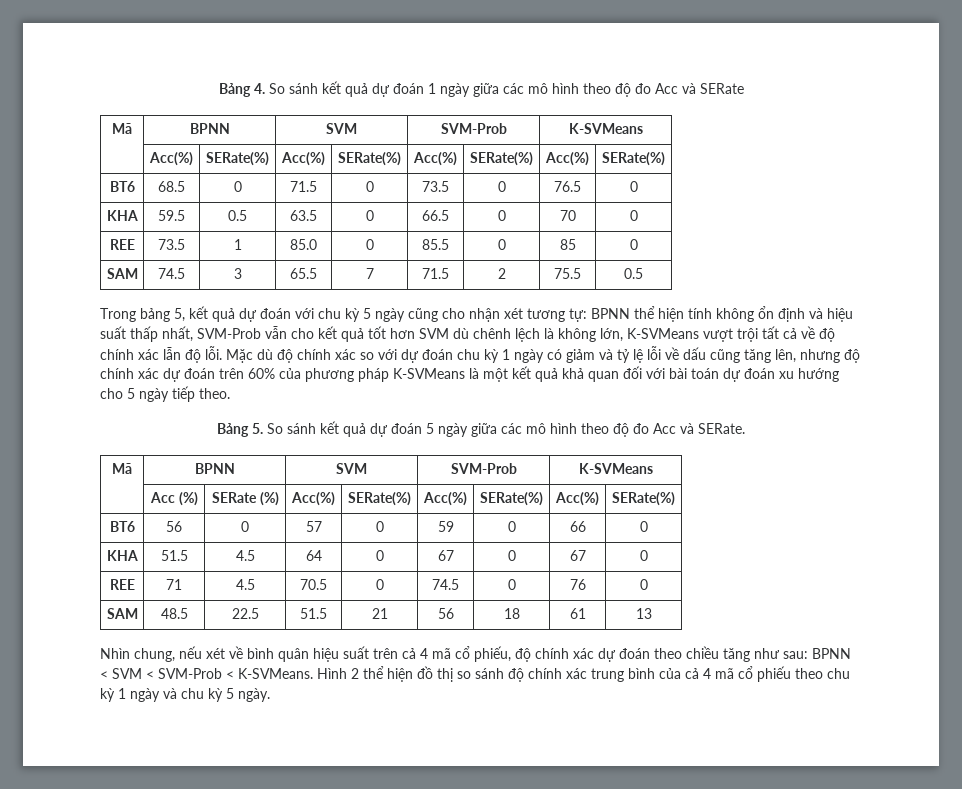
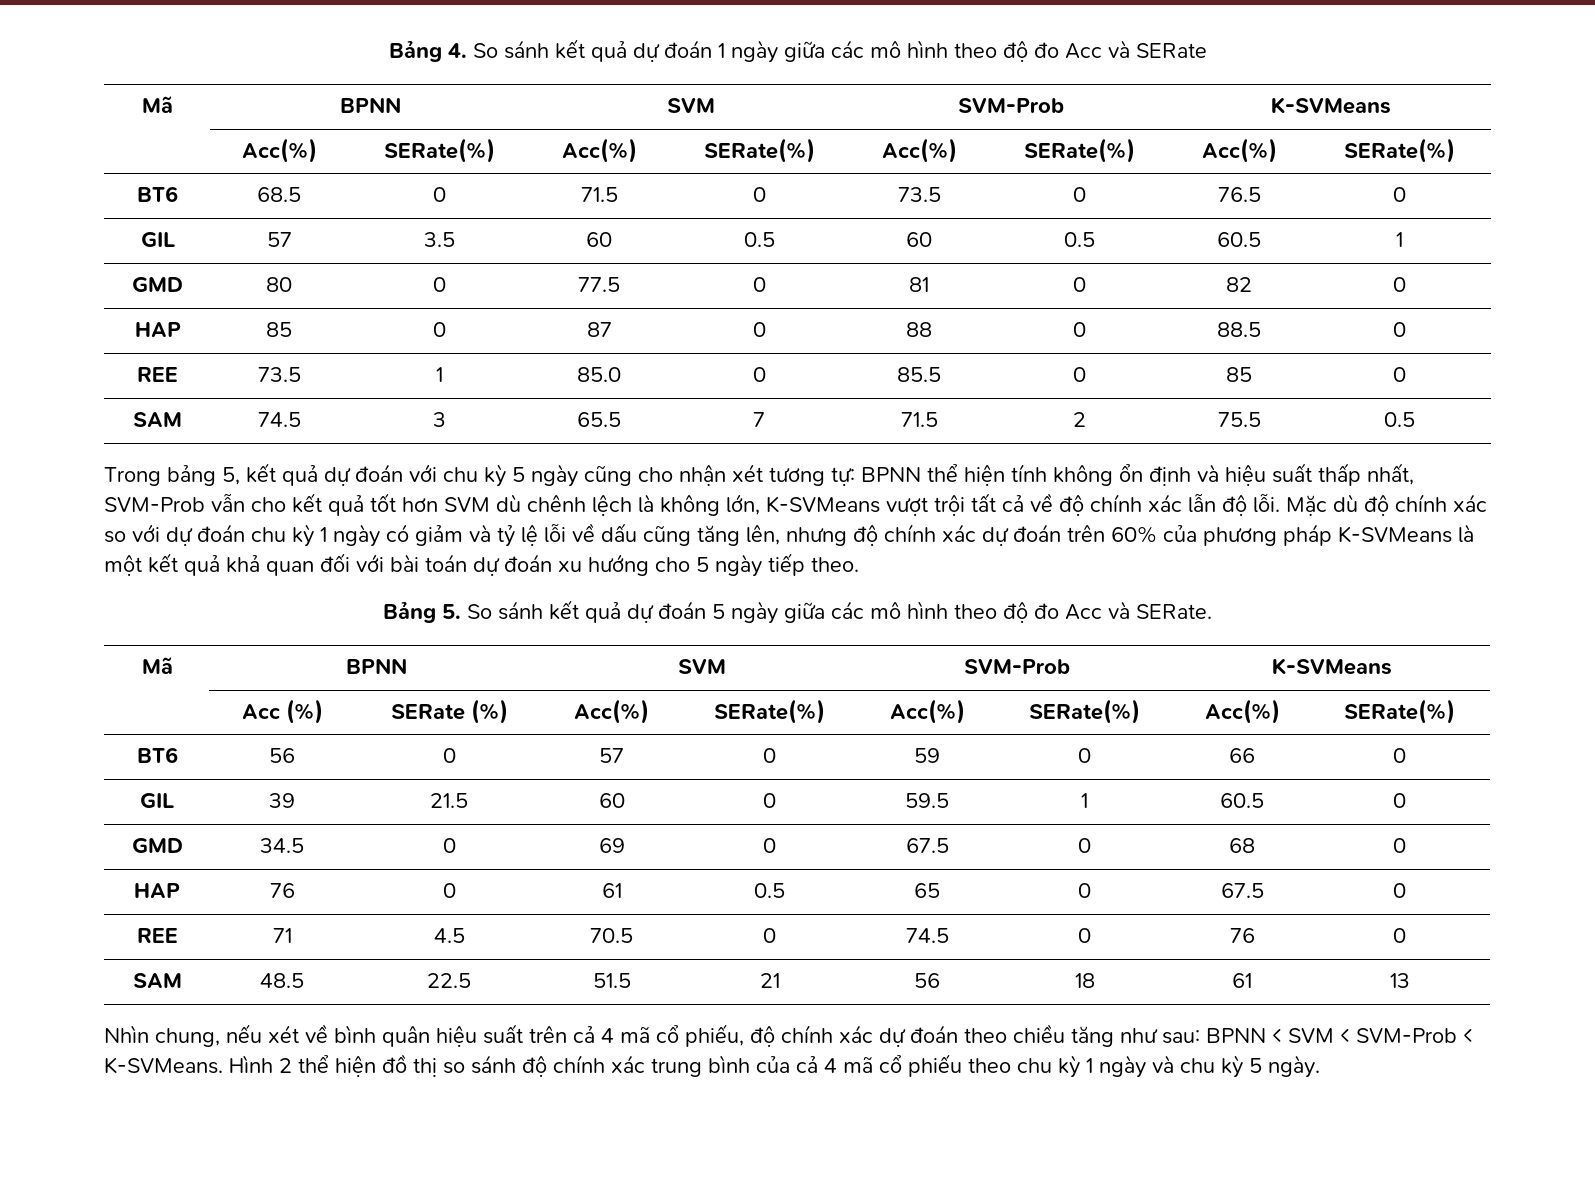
- KHA | 59.5 | 0.5 | 63.5 | 0 | 66.5 | 0 | 70 | 0
+ GIL | 57 | 3.5 | 60 | 0.5 | 60 | 0.5 | 60.5 | 1
+ GMD | 80 | 0 | 77.5 | 0 | 81 | 0 | 82 | 0
+ HAP | 85 | 0 | 87 | 0 | 88 | 0 | 88.5 | 0
- KHA | 51.5 | 4.5 | 64 | 0 | 67 | 0 | 67 | 0
+ GIL | 39 | 21.5 | 60 | 0 | 59.5 | 1 | 60.5 | 0
+ GMD | 34.5 | 0 | 69 | 0 | 67.5 | 0 | 68 | 0
+ HAP | 76 | 0 | 61 | 0.5 | 65 | 0 | 67.5 | 0

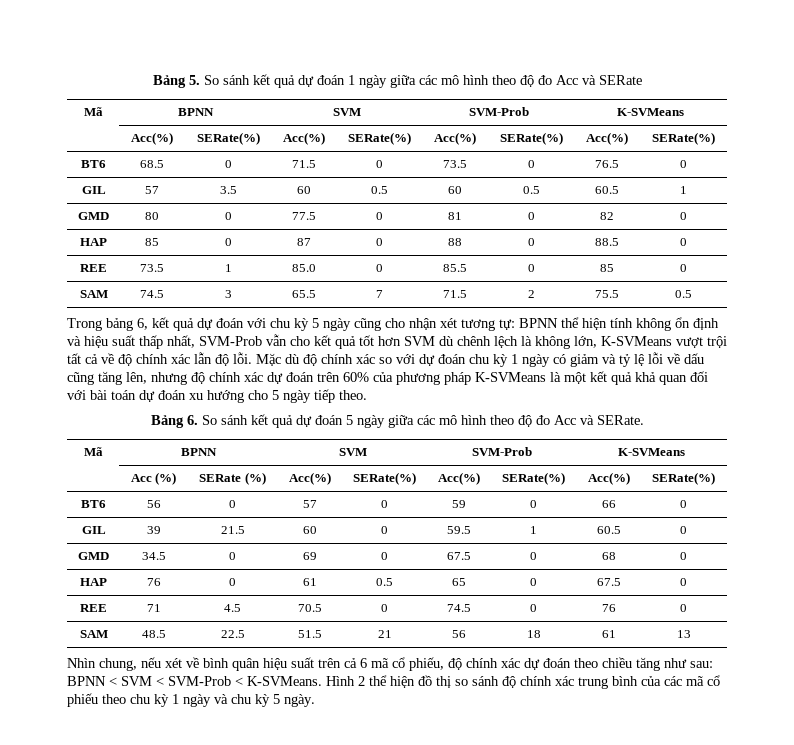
- Bảng 4. So sánh kết quả dự đoán 1 ngày giữa các mô hình theo độ đo Acc và SERate
+ Bảng 5. So sánh kết quả dự đoán 1 ngày giữa các mô hình theo độ đo Acc và SERate
- Trong bảng 5, kết quả dự đoán với chu kỳ 5 ngày cũng cho nhận xét tương tự: BPNN thể hiện tính không ổn định và hiệu suất thấp nhất, SVM-Prob vẫn cho kết quả tốt hơn SVM dù chênh lệch là không lớn, K-SVMeans vượt trội tất cả về độ chính xác lẫn độ lỗi.
+ Trong bảng 6, kết quả dự đoán với chu kỳ 5 ngày cũng cho nhận xét tương tự: BPNN thể hiện tính không ổn định và hiệu suất thấp nhất, SVM-Prob vẫn cho kết quả tốt hơn SVM dù chênh lệch là không lớn, K-SVMeans vượt trội tất cả về độ chính xác lẫn độ lỗi.
- Bảng 5. So sánh kết quả dự đoán 5 ngày giữa các mô hình theo độ đo Acc và SERate.
+ Bảng 6. So sánh kết quả dự đoán 5 ngày giữa các mô hình theo độ đo Acc và SERate.
- Nhìn chung, nếu xét về bình quân hiệu suất trên cả 4 mã cổ phiếu, độ chính xác dự đoán theo chiều tăng như sau: BPNN < SVM < SVM-Prob < K-SVMeans.
+ Nhìn chung, nếu xét về bình quân hiệu suất trên cả 6 mã cổ phiếu, độ chính xác dự đoán theo chiều tăng như sau: BPNN < SVM < SVM-Prob < K-SVMeans.
- Hình 2 thể hiện đồ thị so sánh độ chính xác trung bình của cả 4 mã cổ phiếu theo chu kỳ 1 ngày và chu kỳ 5 ngày.
+ Hình 2 thể hiện đồ thị so sánh độ chính xác trung bình của các mã cổ phiếu theo chu kỳ 1 ngày và chu kỳ 5 ngày.

